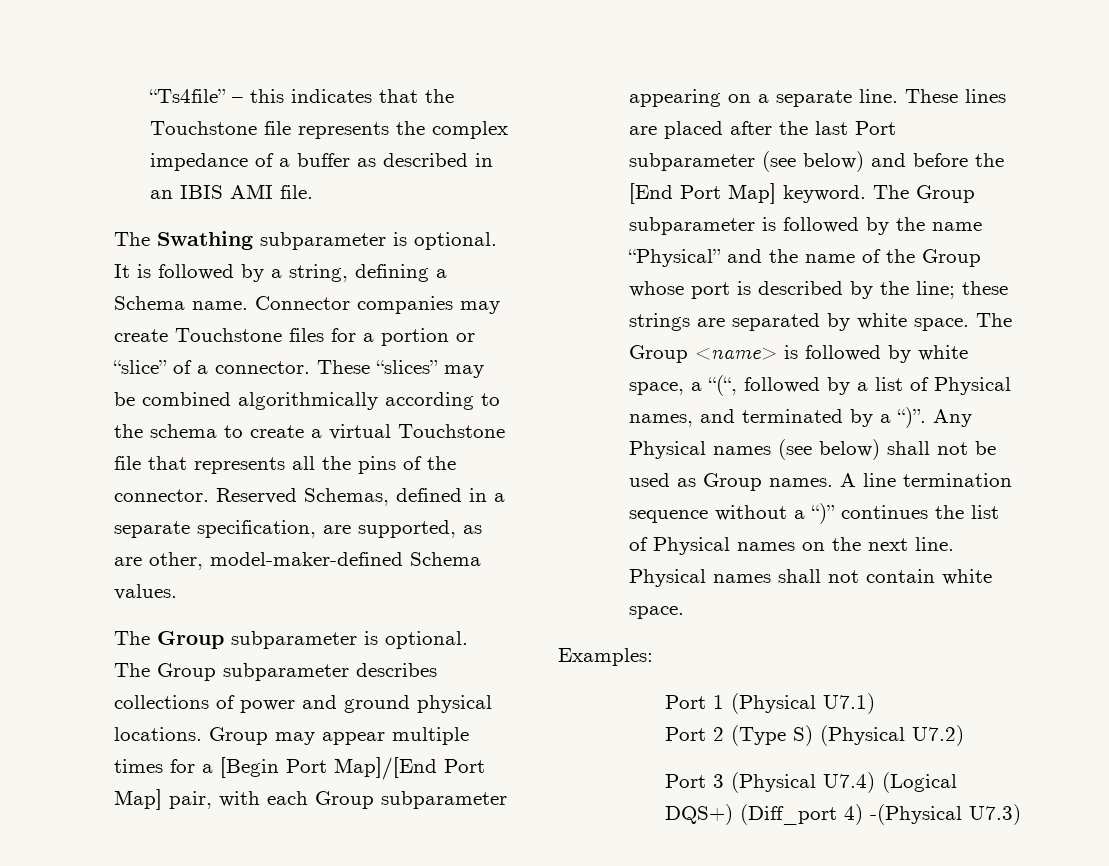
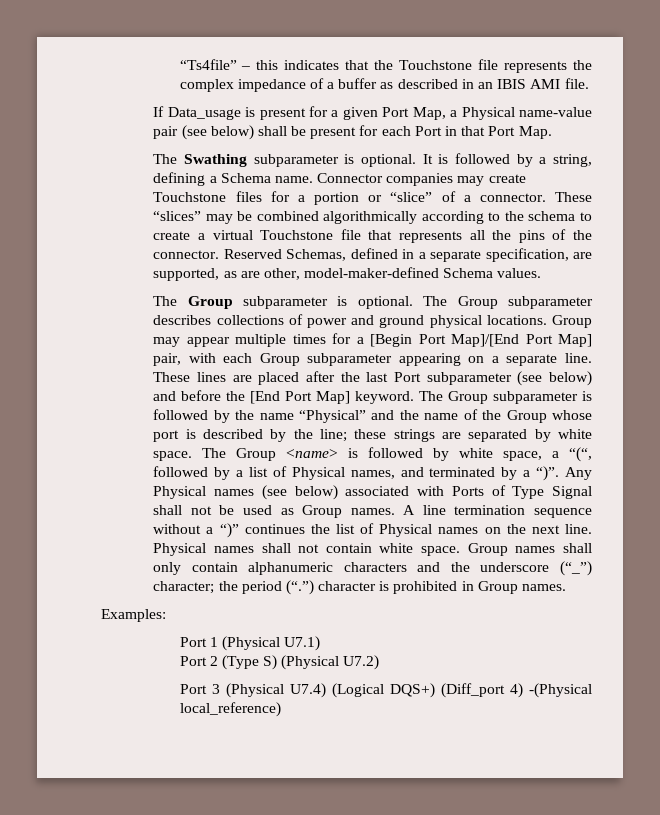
+ If Data_usage is present for a given Port Map, a Physical name-value pair (see below) shall be present for each Port in that Port Map.
- Any Physical names (see below) shall not be used as Group names.
+ Any Physical names (see below) associated with Ports of Type Signal shall not be used as Group names.
+ Group names shall only contain alphanumeric characters and the underscore (“_”) character; the period (“.”) character is prohibited in Group names.
- Port 3 (Physical U7.4) (Logical DQS+) (Diff_port 4) -(Physical U7.3)
+ Port 3 (Physical U7.4) (Logical DQS+) (Diff_port 4) -(Physical local_reference)

